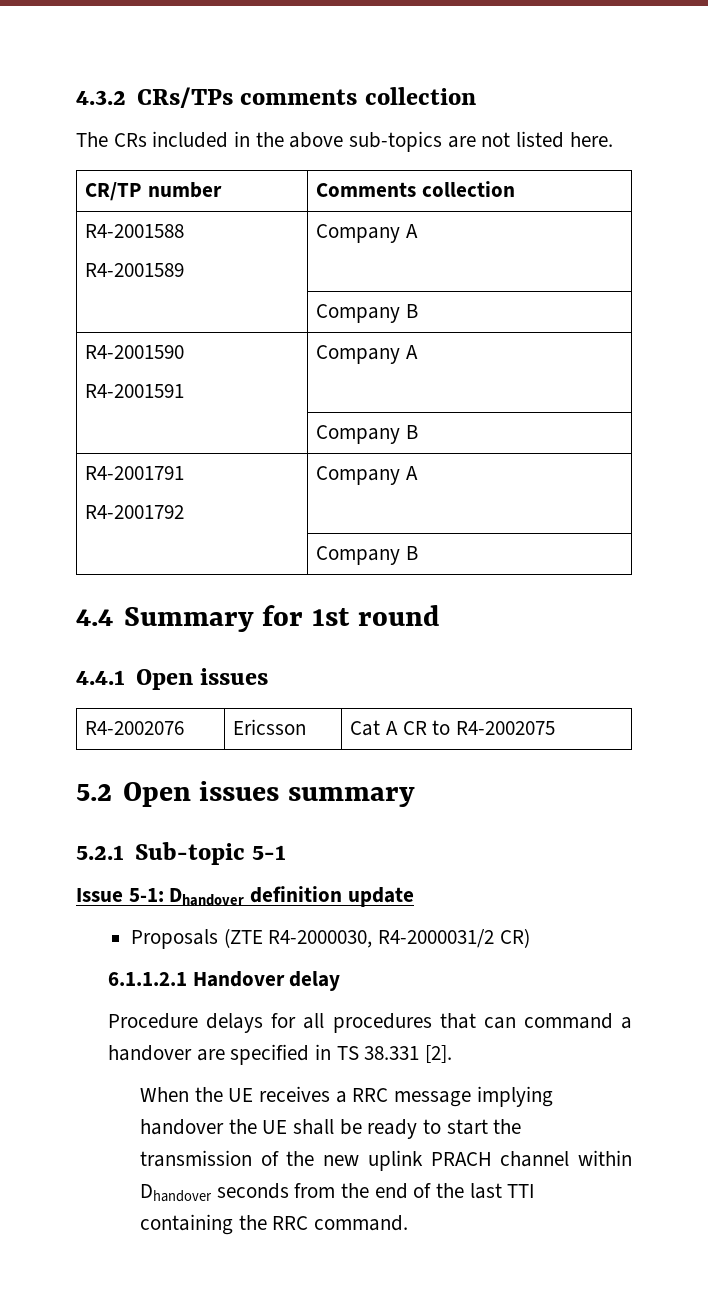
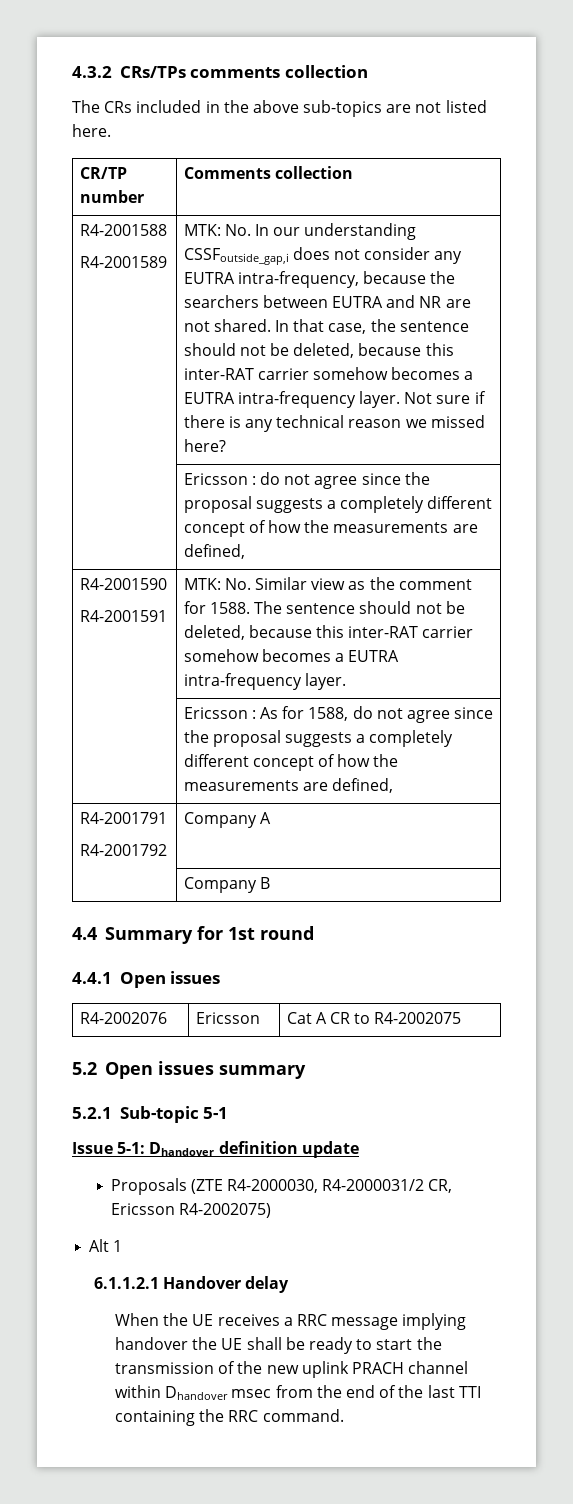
- R4-2001589 | Company A
- | Company B
+ R4-2001589 | MTK: No. In our understanding CSSFoutside_gap,i does not consider any EUTRA intra-frequency, because the searchers between EUTRA and NR are not shared. In that case, the sentence should not be deleted, because this inter-RAT carrier somehow becomes a EUTRA intra-frequency layer. Not sure if there is any technical reason we missed here?
+ | Ericsson : do not agree since the proposal suggests a completely different concept of how the measurements are defined,
  R4-2001590
- R4-2001591 | Company A
- | Company B
+ R4-2001591 | MTK: No. Similar view as the comment for 1588. The sentence should not be deleted, because this inter-RAT carrier somehow becomes a EUTRA intra-frequency layer.
+ | Ericsson : As for 1588, do not agree since the proposal suggests a completely different concept of how the measurements are defined,
- Proposals (ZTE R4-2000030, R4-2000031/2 CR)
+ Proposals (ZTE R4-2000030, R4-2000031/2 CR, Ericsson R4-2002075)
+ Alt 1
  6.1.1.2.1 Handover delay
- Procedure delays for all procedures that can command a handover are specified in TS 38.331 [2].
- When the UE receives a RRC message implying handover the UE shall be ready to start the transmission of the new uplink PRACH channel within Dhandover seconds from the end of the last TTI containing the RRC command.
+ When the UE receives a RRC message implying handover the UE shall be ready to start the transmission of the new uplink PRACH channel within Dhandover msec from the end of the last TTI containing the RRC command.

